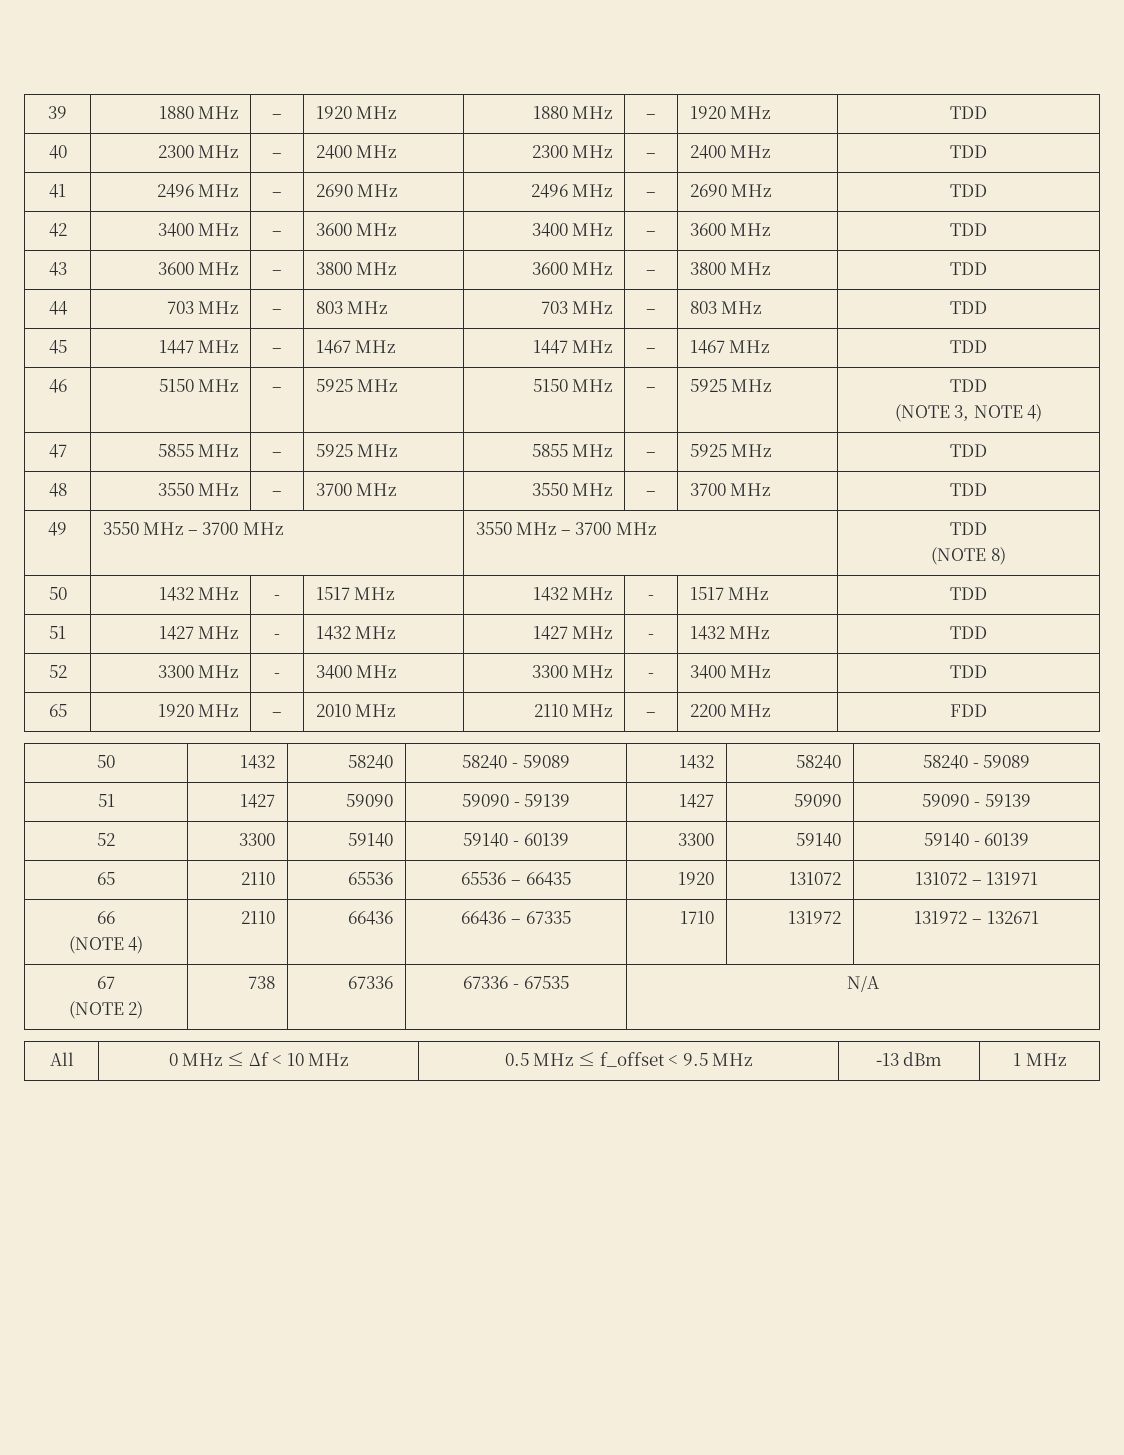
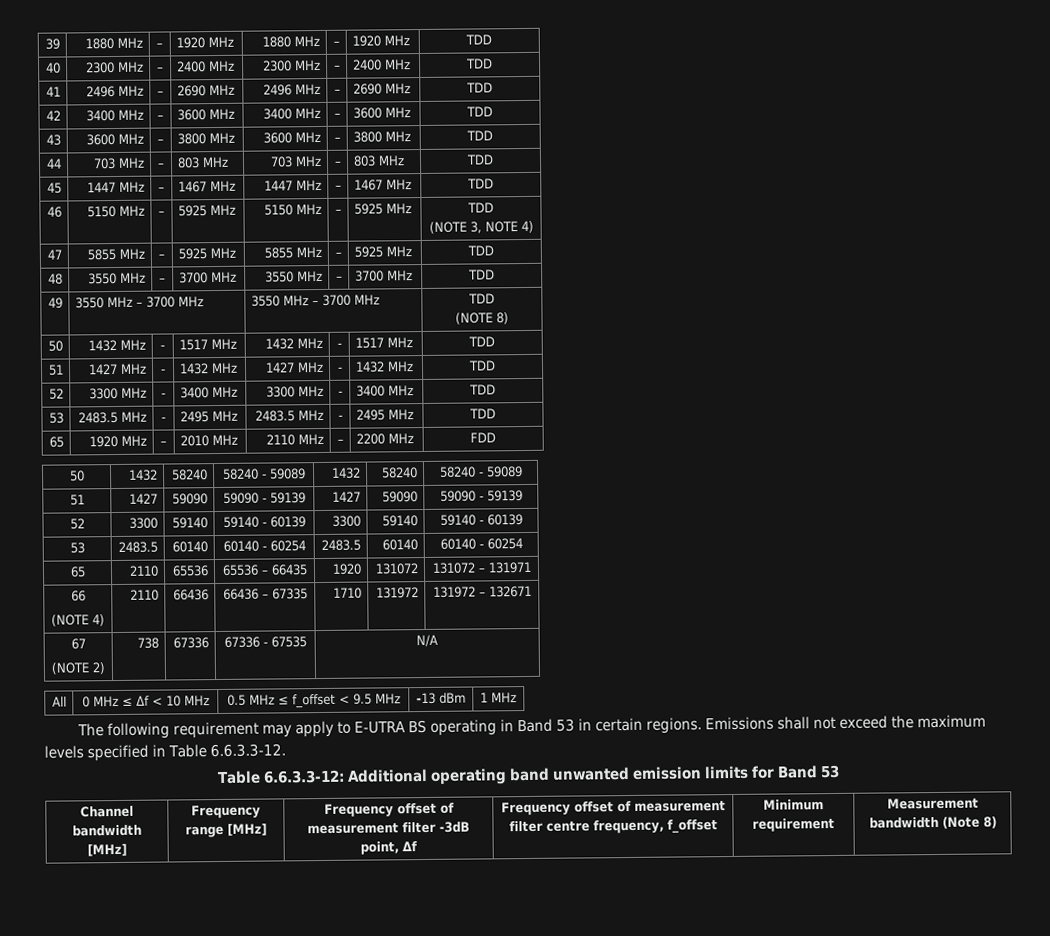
+ 53 | 2483.5 MHz | - | 2495 MHz | 2483.5 MHz | - | 2495 MHz | TDD
+ 53 | 2483.5 | 60140 | 60140 - 60254 | 2483.5 | 60140 | 60140 - 60254
+ The following requirement may apply to E-UTRA BS operating in Band 53 in certain regions. Emissions shall not exceed the maximum levels specified in Table 6.6.3.3-12.
+ Table 6.6.3.3-12: Additional operating band unwanted emission limits for Band 53
+ Channel bandwidth [MHz] | Frequency range [MHz] | Frequency offset of measurement filter -3dB point, Δf | Frequency offset of measurement filter centre frequency, f_offset | Minimum requirement | Measurement bandwidth (Note 8)

